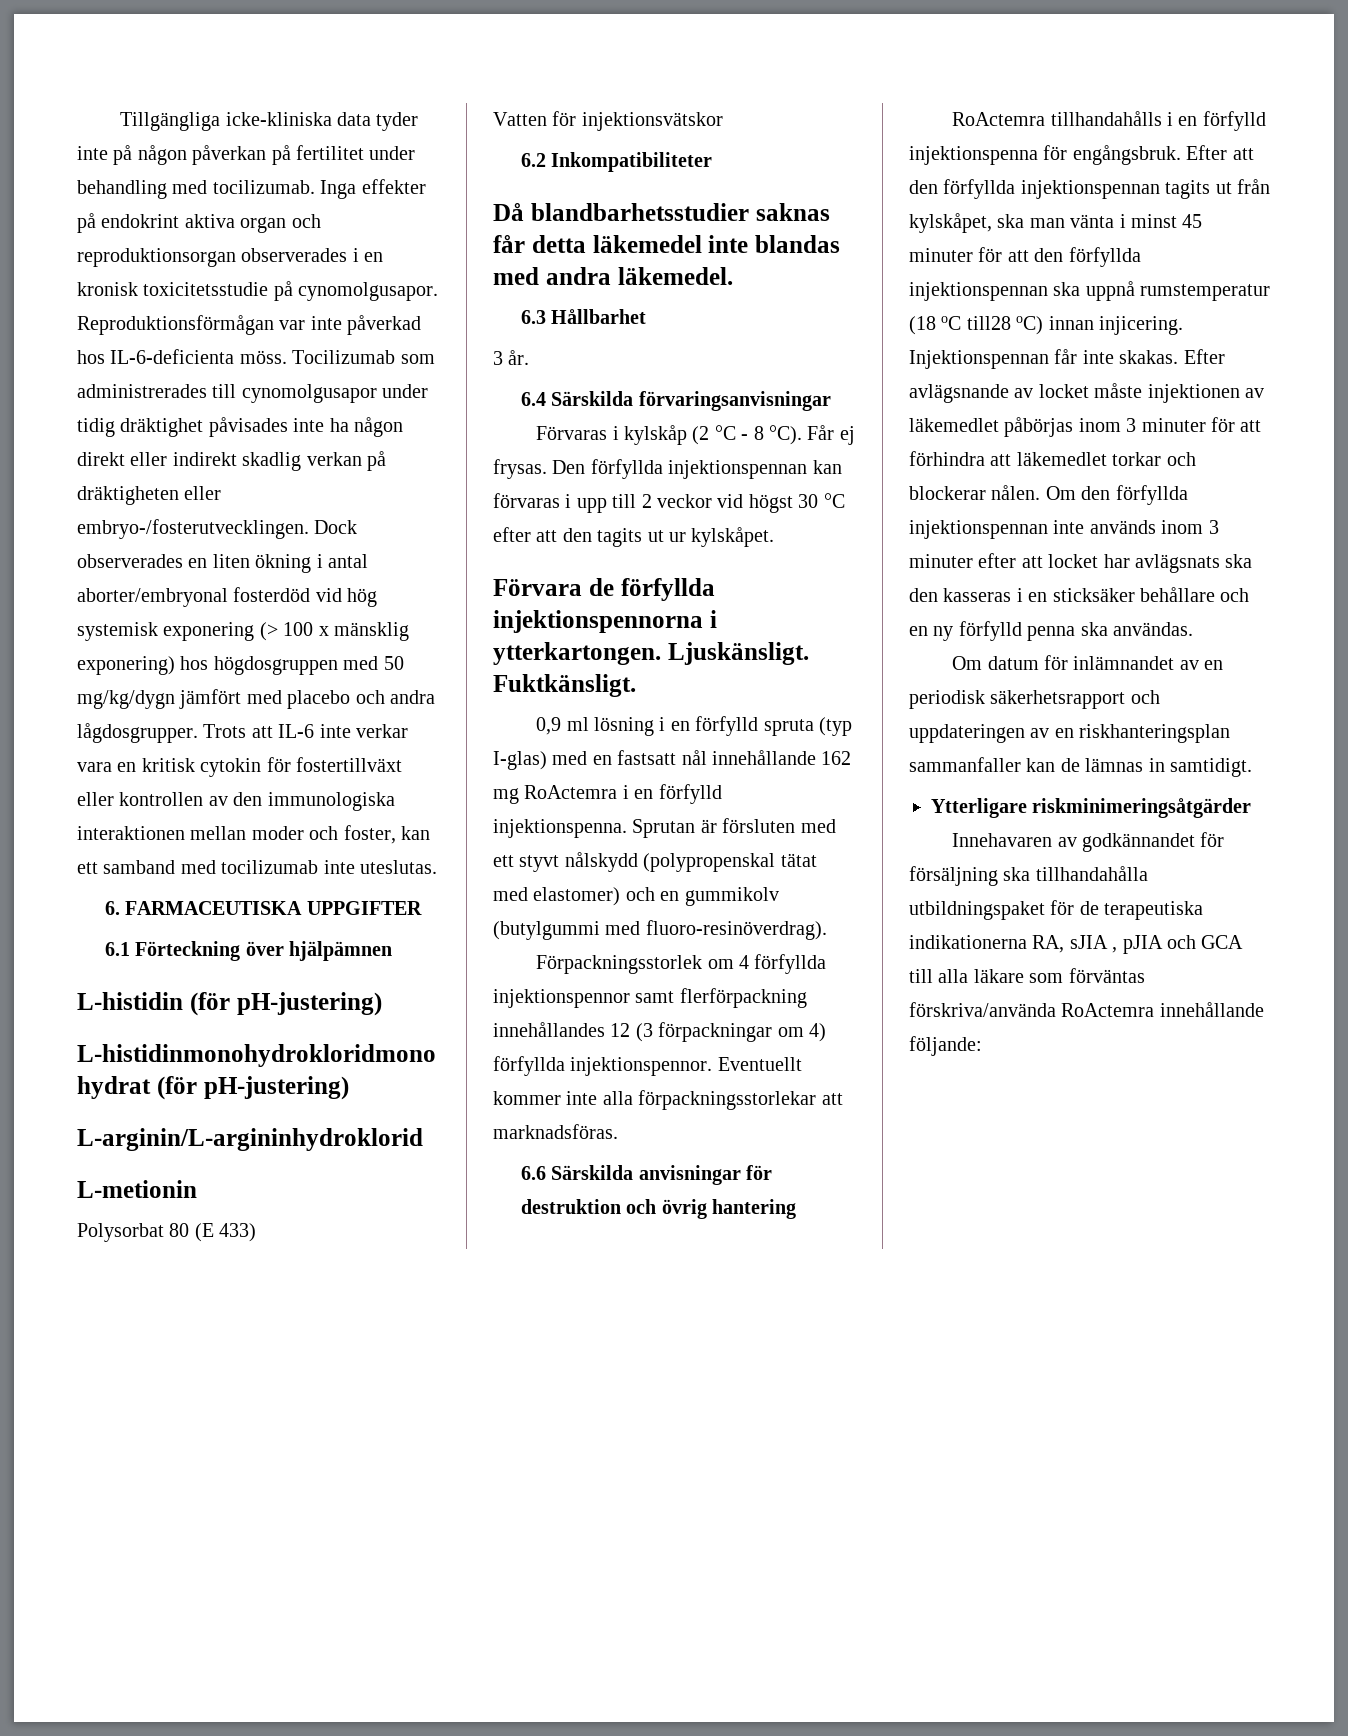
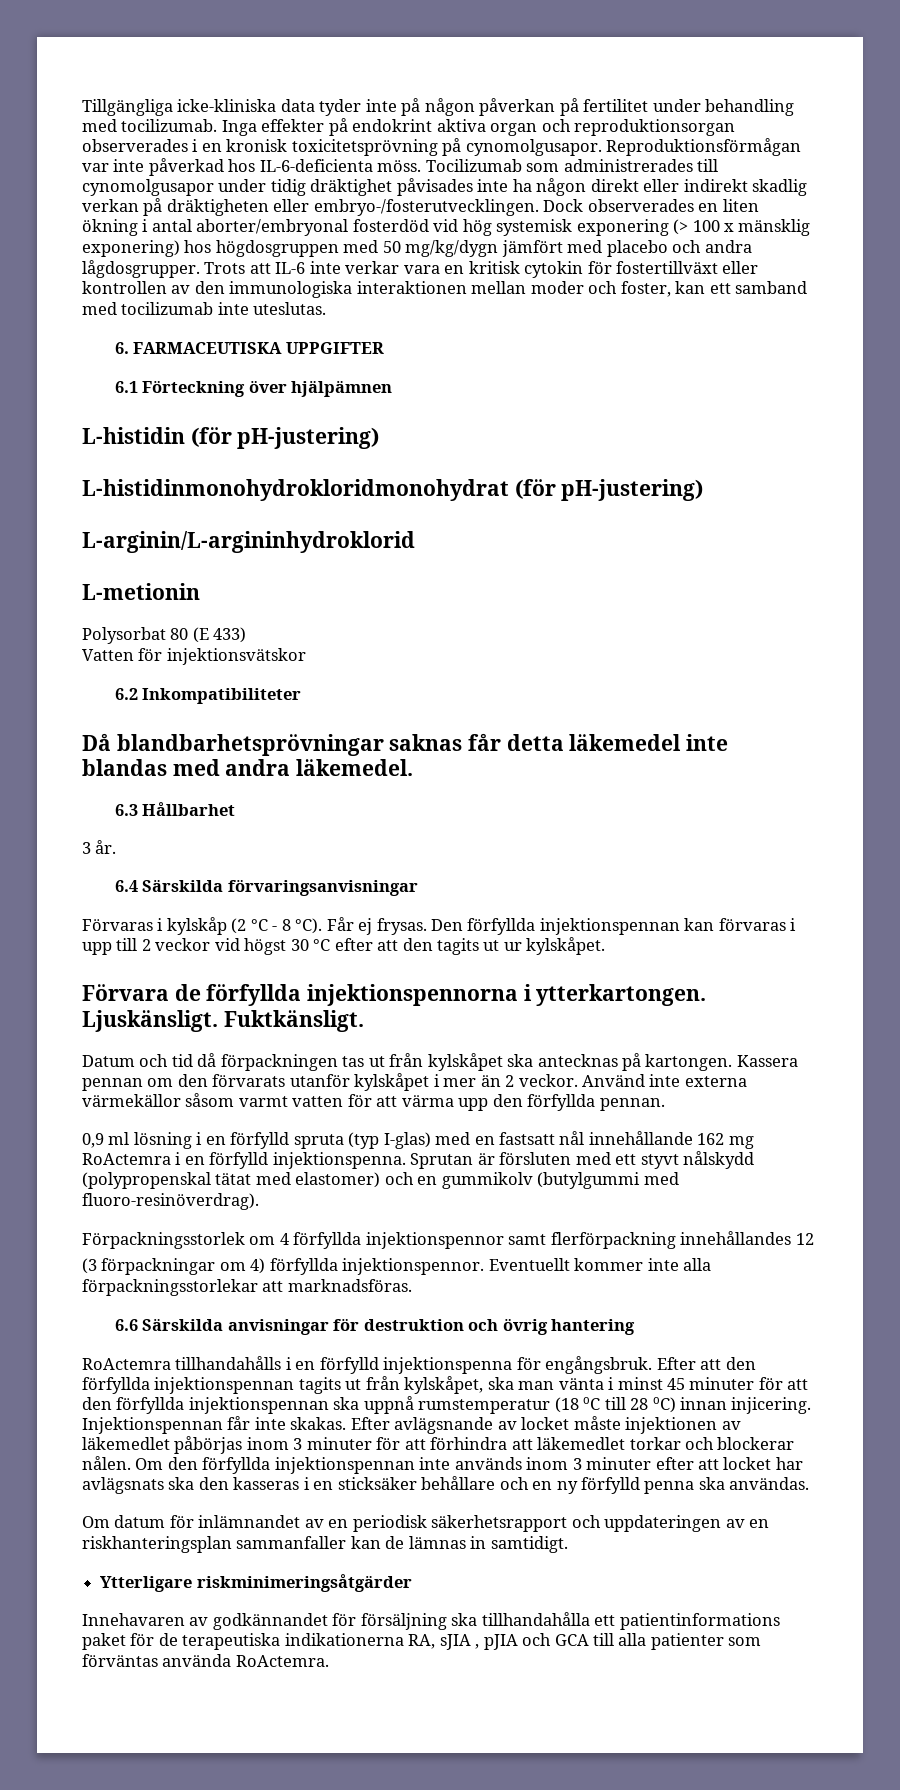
- Inga effekter på endokrint aktiva organ och reproduktionsorgan observerades i en kronisk toxicitetsstudie på cynomolgusapor.
+ Inga effekter på endokrint aktiva organ och reproduktionsorgan observerades i en kronisk toxicitetsprövning på cynomolgusapor.
- Då blandbarhetsstudier saknas får detta läkemedel inte blandas med andra läkemedel.
+ Då blandbarhetsprövningar saknas får detta läkemedel inte blandas med andra läkemedel.
+ Datum och tid då förpackningen tas ut från kylskåpet ska antecknas på kartongen. Kassera pennan om den förvarats utanför kylskåpet i mer än 2 veckor. Använd inte externa värmekällor såsom varmt vatten för att värma upp den förfyllda pennan.
- Förpackningsstorlek om 4 förfyllda injektionspennor samt flerförpackning innehållandes 12 (3 förpackningar om 4) förfyllda injektionspennor.
+ Förpackningsstorlek om 4 förfyllda injektionspennor samt flerförpackning innehållandes 12
+ (3 förpackningar om 4) förfyllda injektionspennor.
- Efter att den förfyllda injektionspennan tagits ut från kylskåpet, ska man vänta i minst 45 minuter för att den förfyllda injektionspennan ska uppnå rumstemperatur (18 oC till28 oC) innan injicering.
+ Efter att den förfyllda injektionspennan tagits ut från kylskåpet, ska man vänta i minst 45 minuter för att den förfyllda injektionspennan ska uppnå rumstemperatur (18 oC till 28 oC) innan injicering.
- Innehavaren av godkännandet för försäljning ska tillhandahålla utbildningspaket för de terapeutiska indikationerna RA, sJIA , pJIA och GCA till alla läkare som förväntas förskriva/använda RoActemra innehållande följande:
+ Innehavaren av godkännandet för försäljning ska tillhandahålla ett patientinformations paket för de terapeutiska indikationerna RA, sJIA , pJIA och GCA till alla patienter som förväntas använda RoActemra.

